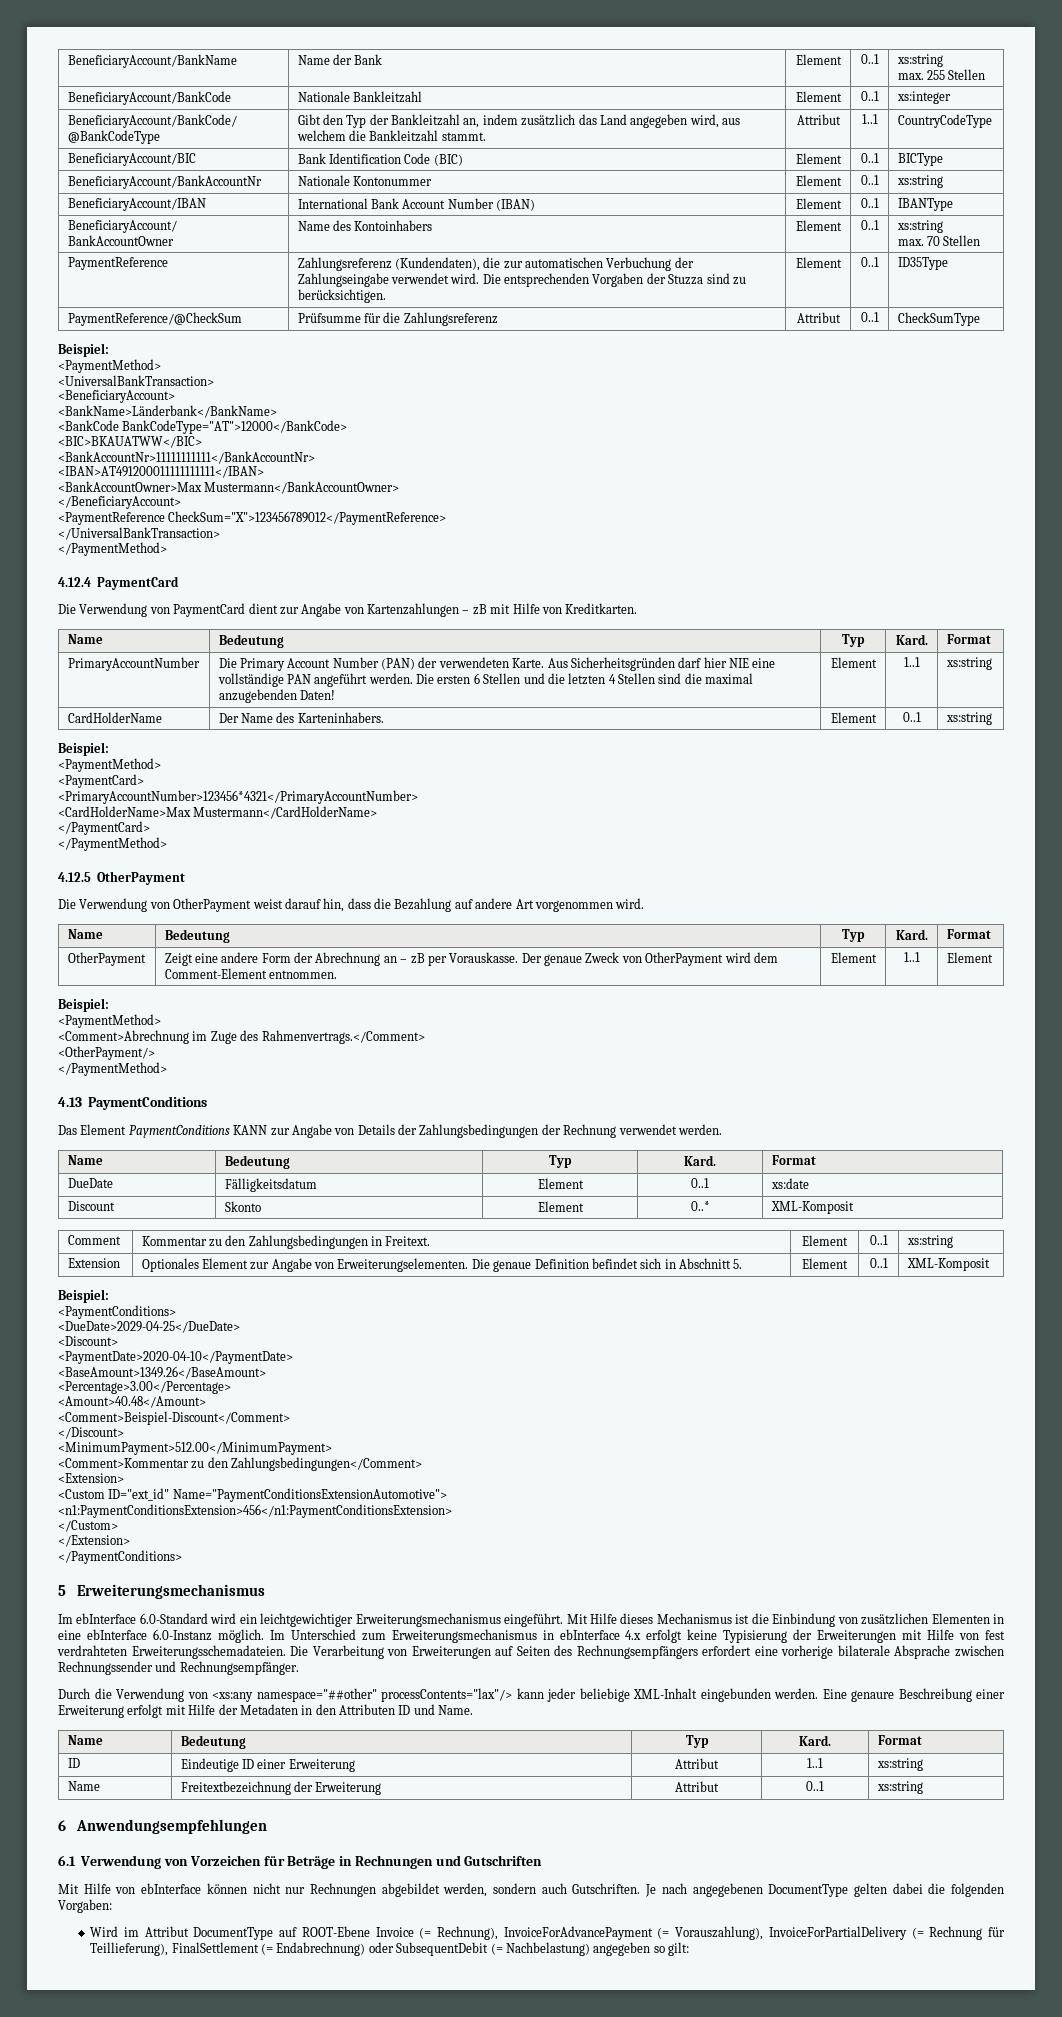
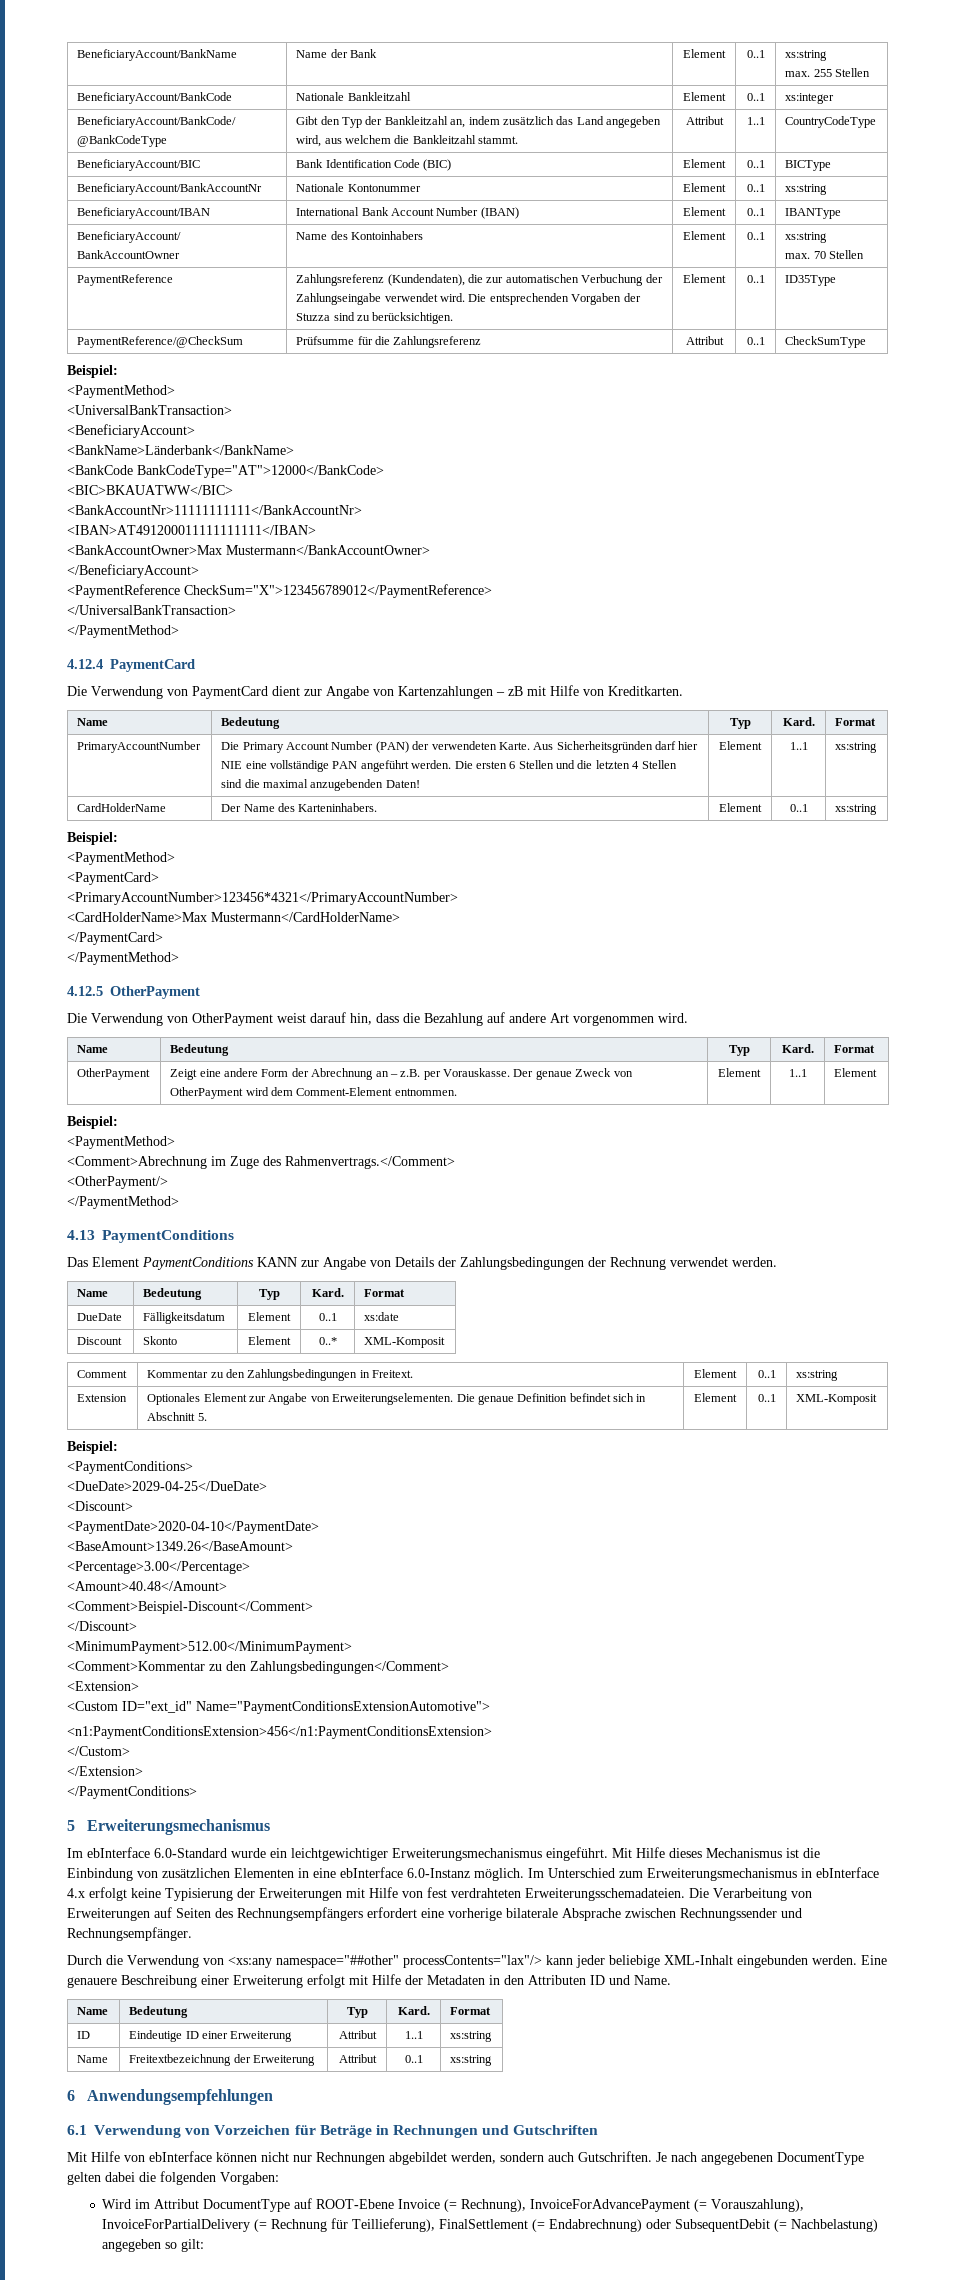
- OtherPayment | Zeigt eine andere Form der Abrechnung an – zB per Vorauskasse. Der genaue Zweck von OtherPayment wird dem Comment-Element entnommen. | Element | 1..1 | Element
+ OtherPayment | Zeigt eine andere Form der Abrechnung an – z.B. per Vorauskasse. Der genaue Zweck von OtherPayment wird dem Comment-Element entnommen. | Element | 1..1 | Element
- Im ebInterface 6.0-Standard wird ein leichtgewichtiger Erweiterungsmechanismus eingeführt.
+ Im ebInterface 6.0-Standard wurde ein leichtgewichtiger Erweiterungsmechanismus eingeführt.
- Eine genaure Beschreibung einer Erweiterung erfolgt mit Hilfe der Metadaten in den Attributen ID und Name.
+ Eine genauere Beschreibung einer Erweiterung erfolgt mit Hilfe der Metadaten in den Attributen ID und Name.

